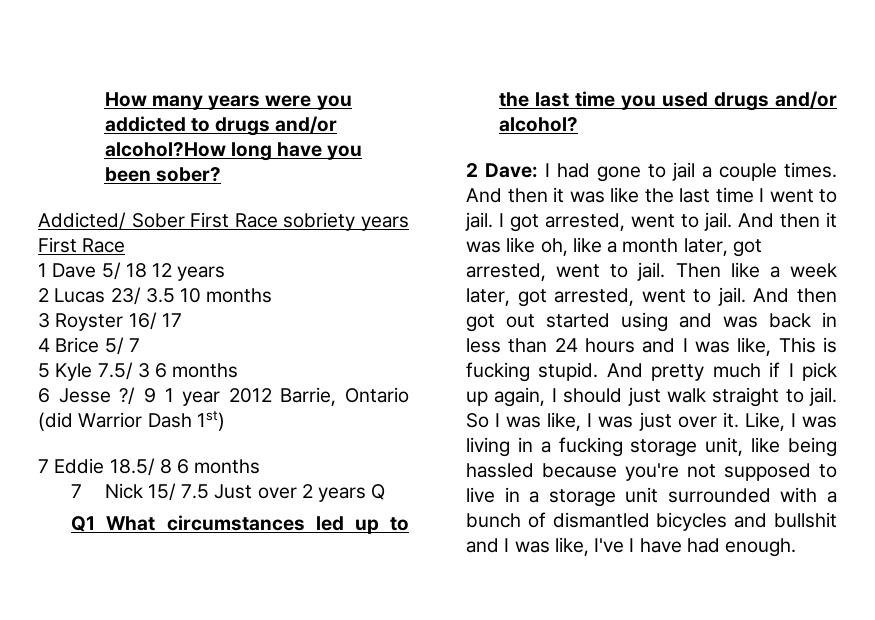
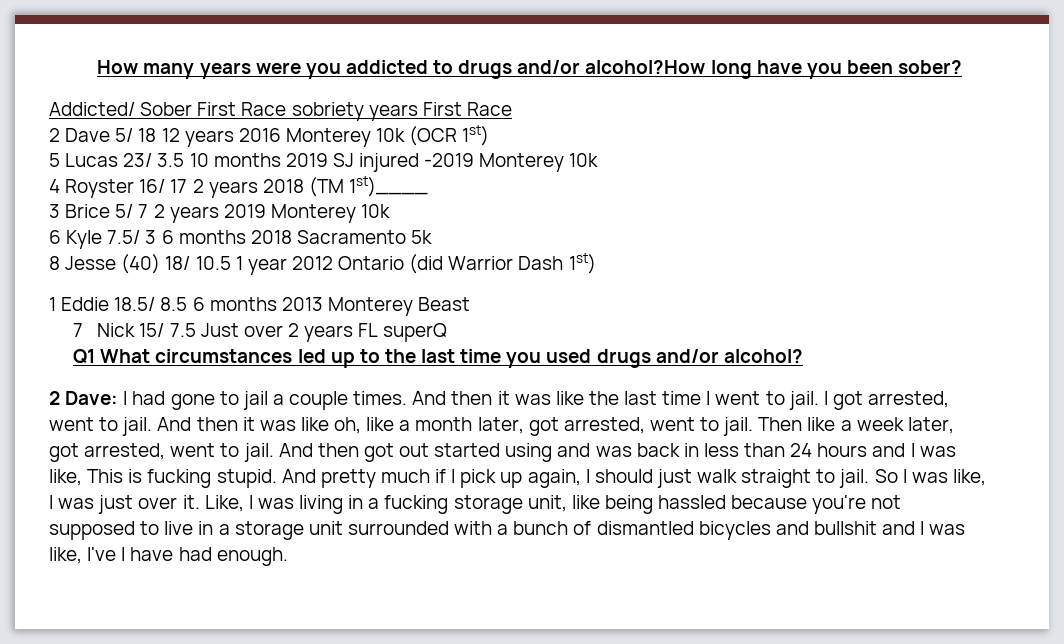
- 1 Dave 5/ 18 12 years
- 2 Lucas 23/ 3.5 10 months
- 3 Royster 16/ 17
- 4 Brice 5/ 7
- 5 Kyle 7.5/ 3 6 months
- 6 Jesse ?/ 9 1 year 2012 Barrie, Ontario (did Warrior Dash 1st)
+ 2 Dave 5/ 18 12 years 2016 Monterey 10k (OCR 1st)
+ 5 Lucas 23/ 3.5 10 months 2019 SJ injured -2019 Monterey 10k
+ 4 Royster 16/ 17 2 years 2018 (TM 1st)____
+ 3 Brice 5/ 7 2 years 2019 Monterey 10k
+ 6 Kyle 7.5/ 3 6 months 2018 Sacramento 5k
+ 8 Jesse (40) 18/ 10.5 1 year 2012 Ontario (did Warrior Dash 1st)
- 7 Eddie 18.5/ 8 6 months
+ 1 Eddie 18.5/ 8.5 6 months 2013 Monterey Beast
- 7 Nick 15/ 7.5 Just over 2 years Q
+ 7 Nick 15/ 7.5 Just over 2 years FL superQ

